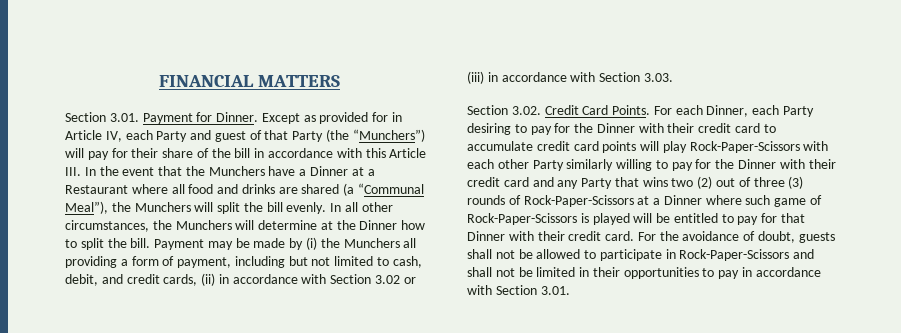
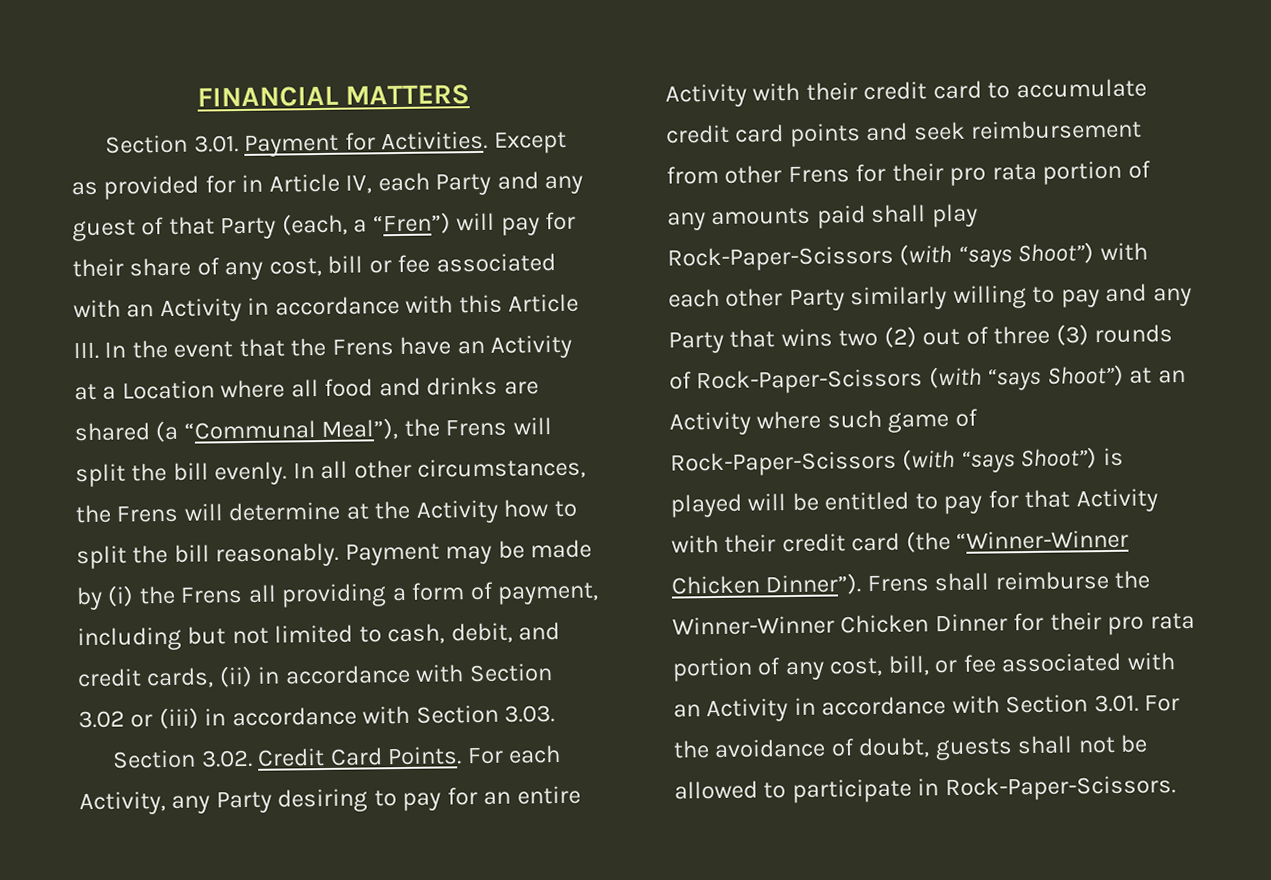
- Section 3.01. Payment for Dinner.
+ Section 3.01. Payment for Activities.
- Except as provided for in Article IV, each Party and guest of that Party (the “Munchers”) will pay for their share of the bill in accordance with this Article III. In the event that the Munchers have a Dinner at a Restaurant where all food and drinks are shared (a “Communal Meal”), the Munchers will split the bill evenly.
+ Except as provided for in Article IV, each Party and any guest of that Party (each, a “Fren”) will pay for their share of any cost, bill or fee associated with an Activity in accordance with this Article III. In the event that the Frens have an Activity at a Location where all food and drinks are shared (a “Communal Meal”), the Frens will split the bill evenly.
- In all other circumstances, the Munchers will determine at the Dinner how to split the bill.
+ In all other circumstances, the Frens will determine at the Activity how to split the bill reasonably.
- Payment may be made by (i) the Munchers all providing a form of payment, including but not limited to cash, debit, and credit cards, (ii) in accordance with Section 3.02 or (iii) in accordance with Section 3.03.
+ Payment may be made by (i) the Frens all providing a form of payment, including but not limited to cash, debit, and credit cards, (ii) in accordance with Section 3.02 or (iii) in accordance with Section 3.03.
- For each Dinner, each Party desiring to pay for the Dinner with their credit card to accumulate credit card points will play Rock-Paper-Scissors with each other Party similarly willing to pay for the Dinner with their credit card and any Party that wins two (2) out of three (3) rounds of Rock-Paper-Scissors at a Dinner where such game of Rock-Paper-Scissors is played will be entitled to pay for that Dinner with their credit card. For the avoidance of doubt, guests shall not be allowed to participate in Rock-Paper-Scissors and shall not be limited in their opportunities to pay in accordance with Section 3.01.
+ For each Activity, any Party desiring to pay for an entire Activity with their credit card to accumulate credit card points and seek reimbursement from other Frens for their pro rata portion of any amounts paid shall play Rock-Paper-Scissors (with “says Shoot”) with each other Party similarly willing to pay and any Party that wins two (2) out of three (3) rounds of Rock-Paper-Scissors (with “says Shoot”) at an Activity where such game of Rock-Paper-Scissors (with “says Shoot”) is played will be entitled to pay for that Activity with their credit card (the “Winner-Winner Chicken Dinner”). Frens shall reimburse the Winner-Winner Chicken Dinner for their pro rata portion of any cost, bill, or fee associated with an Activity in accordance with Section 3.01. For the avoidance of doubt, guests shall not be allowed to participate in Rock-Paper-Scissors.

